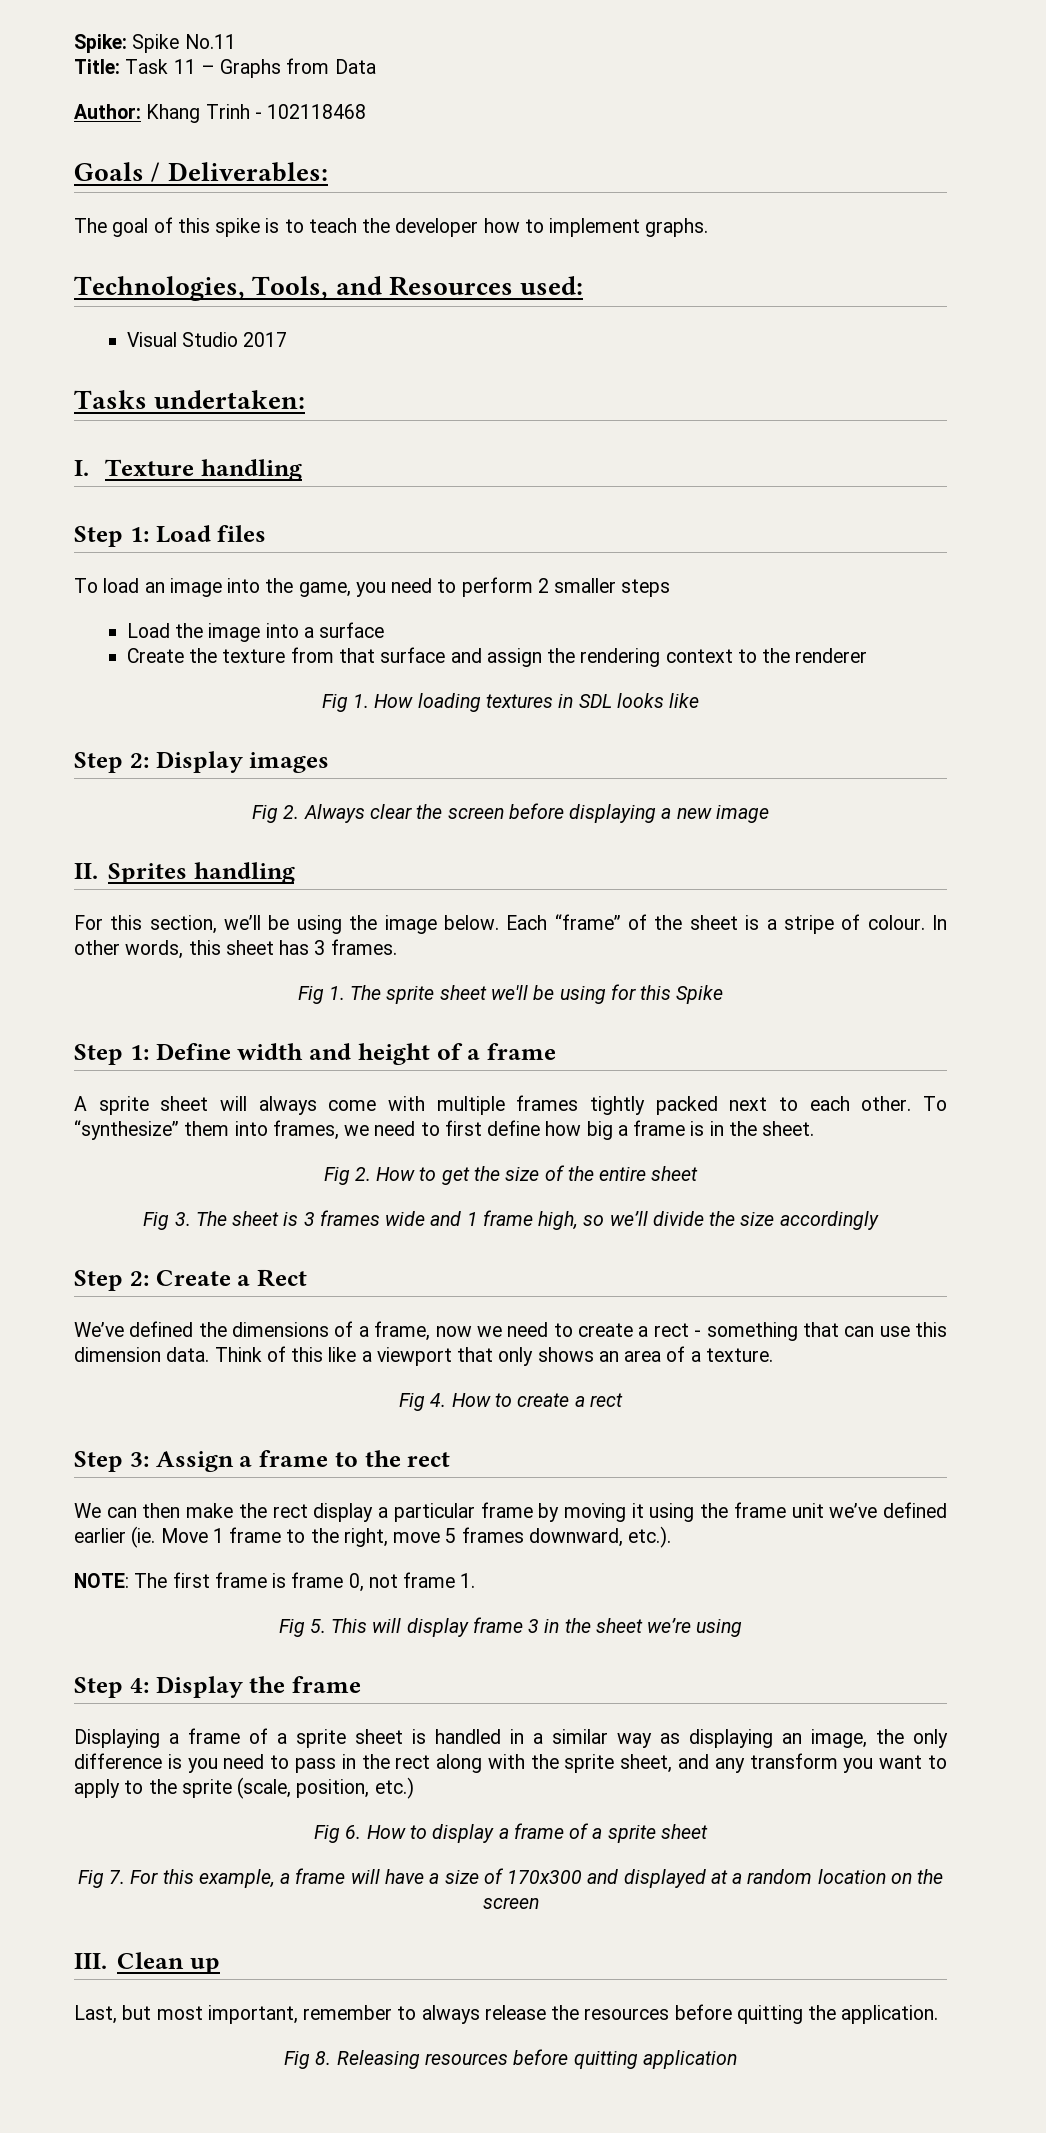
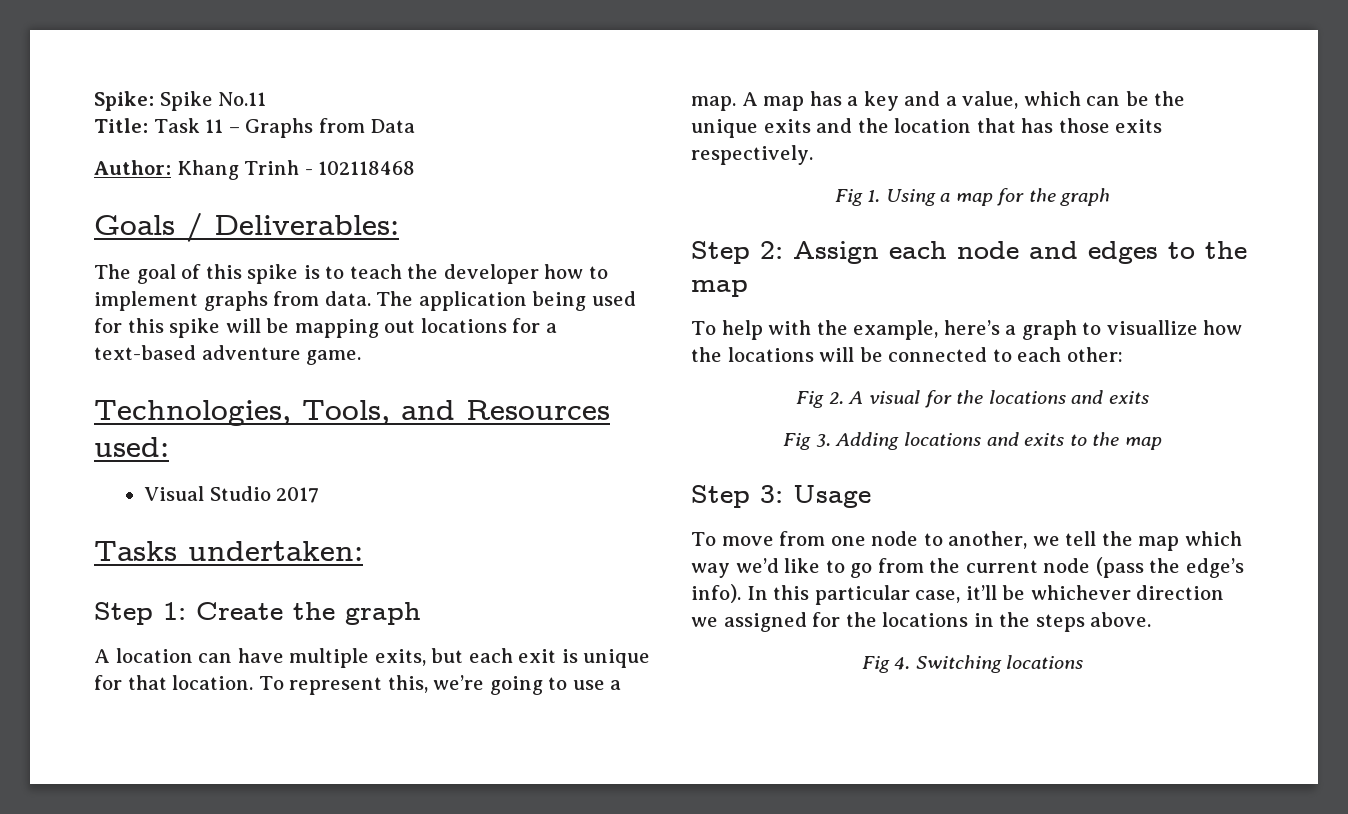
- The goal of this spike is to teach the developer how to implement graphs.
+ The goal of this spike is to teach the developer how to implement graphs from data. The application being used for this spike will be mapping out locations for a text-based adventure game.
- I. Texture handling
- Step 1: Load files
- To load an image into the game, you need to perform 2 smaller steps
- Load the image into a surface
- Create the texture from that surface and assign the rendering context to the renderer
- Fig 1. How loading textures in SDL looks like
- Step 2: Display images
- Fig 2. Always clear the screen before displaying a new image
- II. Sprites handling
- For this section, we’ll be using the image below. Each “frame” of the sheet is a stripe of colour. In other words, this sheet has 3 frames.
- Fig 1. The sprite sheet we'll be using for this Spike
- Step 1: Define width and height of a frame
- A sprite sheet will always come with multiple frames tightly packed next to each other. To “synthesize” them into frames, we need to first define how big a frame is in the sheet.
- Fig 2. How to get the size of the entire sheet
- Fig 3. The sheet is 3 frames wide and 1 frame high, so we’ll divide the size accordingly
- Step 2: Create a Rect
- We’ve defined the dimensions of a frame, now we need to create a rect - something that can use this dimension data. Think of this like a viewport that only shows an area of a texture.
- Fig 4. How to create a rect
- Step 3: Assign a frame to the rect
- We can then make the rect display a particular frame by moving it using the frame unit we’ve defined earlier (ie. Move 1 frame to the right, move 5 frames downward, etc.).
- NOTE: The first frame is frame 0, not frame 1.
- Fig 5. This will display frame 3 in the sheet we’re using
- Step 4: Display the frame
- Displaying a frame of a sprite sheet is handled in a similar way as displaying an image, the only difference is you need to pass in the rect along with the sprite sheet, and any transform you want to apply to the sprite (scale, position, etc.)
- Fig 6. How to display a frame of a sprite sheet
- Fig 7. For this example, a frame will have a size of 170x300 and displayed at a random location on the screen
- III. Clean up
- Last, but most important, remember to always release the resources before quitting the application.
- Fig 8. Releasing resources before quitting application
+ Step 1: Create the graph
+ A location can have multiple exits, but each exit is unique for that location. To represent this, we’re going to use a map. A map has a key and a value, which can be the unique exits and the location that has those exits respectively.
+ Fig 1. Using a map for the graph
+ Step 2: Assign each node and edges to the map
+ To help with the example, here’s a graph to visuallize how the locations will be connected to each other:
+ Fig 2. A visual for the locations and exits
+ Fig 3. Adding locations and exits to the map
+ Step 3: Usage
+ To move from one node to another, we tell the map which way we’d like to go from the current node (pass the edge’s info). In this particular case, it’ll be whichever direction we assigned for the locations in the steps above.
+ Fig 4. Switching locations

